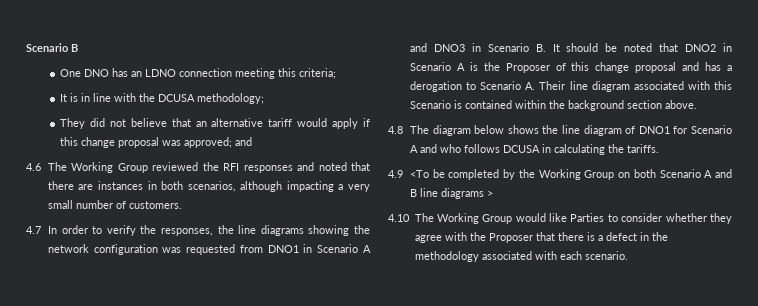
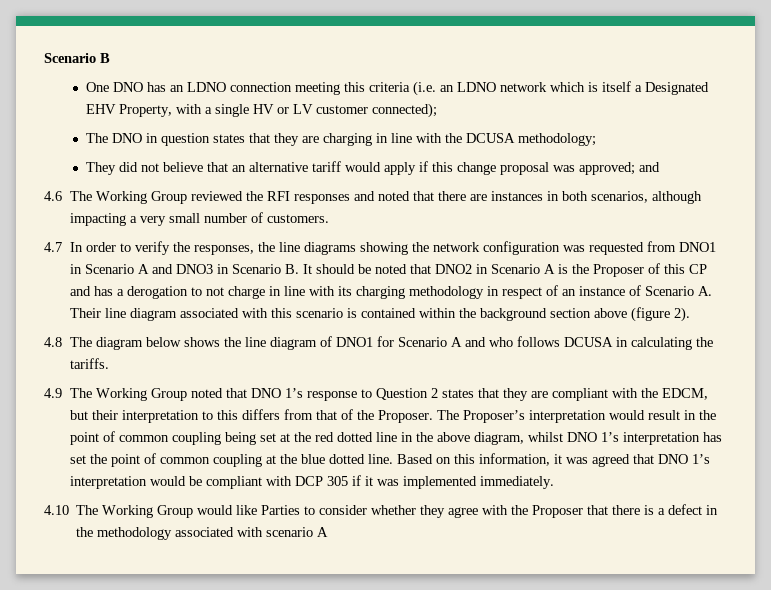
- One DNO has an LDNO connection meeting this criteria;
- It is in line with the DCUSA methodology;
+ One DNO has an LDNO connection meeting this criteria (i.e. an LDNO network which is itself a Designated EHV Property, with a single HV or LV customer connected);
+ The DNO in question states that they are charging in line with the DCUSA methodology;
- 4.7 In order to verify the responses, the line diagrams showing the network configuration was requested from DNO1 in Scenario A and DNO3 in Scenario B. It should be noted that DNO2 in Scenario A is the Proposer of this change proposal and has a derogation to Scenario A. Their line diagram associated with this Scenario is contained within the background section above.
+ 4.7 In order to verify the responses, the line diagrams showing the network configuration was requested from DNO1 in Scenario A and DNO3 in Scenario B. It should be noted that DNO2 in Scenario A is the Proposer of this CP and has a derogation to not charge in line with its charging methodology in respect of an instance of Scenario A. Their line diagram associated with this scenario is contained within the background section above (figure 2).
- 4.9 <To be completed by the Working Group on both Scenario A and B line diagrams >
+ 4.9 The Working Group noted that DNO 1’s response to Question 2 states that they are compliant with the EDCM, but their interpretation to this differs from that of the Proposer. The Proposer’s interpretation would result in the point of common coupling being set at the red dotted line in the above diagram, whilst DNO 1’s interpretation has set the point of common coupling at the blue dotted line. Based on this information, it was agreed that DNO 1’s interpretation would be compliant with DCP 305 if it was implemented immediately.
- 4.10 The Working Group would like Parties to consider whether they agree with the Proposer that there is a defect in the methodology associated with each scenario.
+ 4.10 The Working Group would like Parties to consider whether they agree with the Proposer that there is a defect in the methodology associated with scenario A

